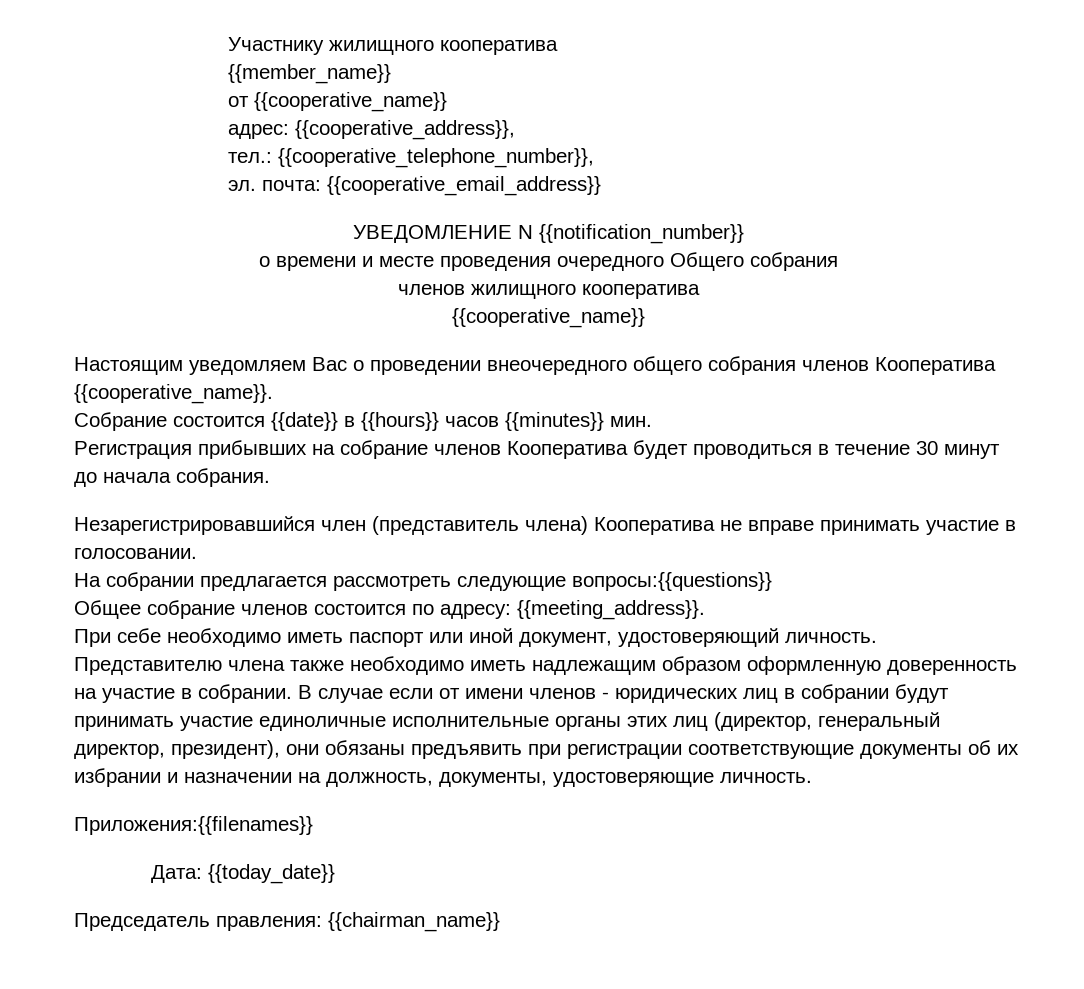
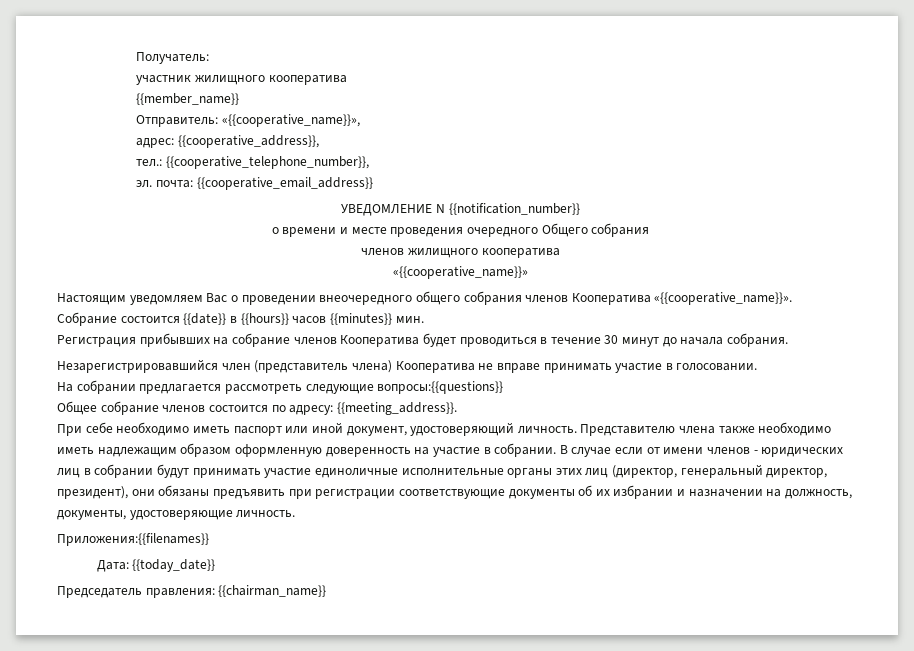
- Участнику жилищного кооператива
+ Получатель:
+ участник жилищного кооператива
- от {{cooperative_name}}
+ Отправитель: «{{cooperative_name}}»,
  членов жилищного кооператива
- {{cooperative_name}}
+ «{{cooperative_name}}»
- Настоящим уведомляем Вас о проведении внеочередного общего собрания членов Кооператива {{cooperative_name}}.
+ Настоящим уведомляем Вас о проведении внеочередного общего собрания членов Кооператива «{{cooperative_name}}».

